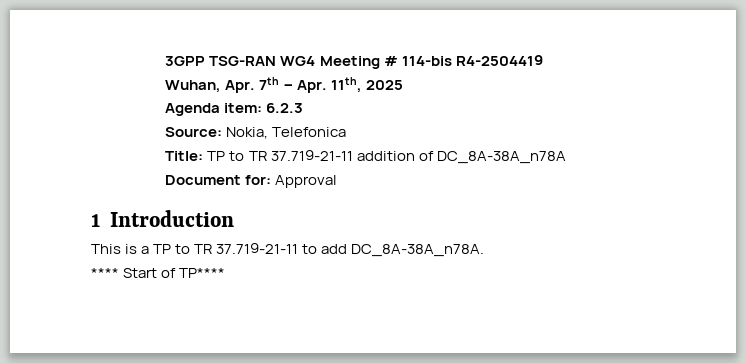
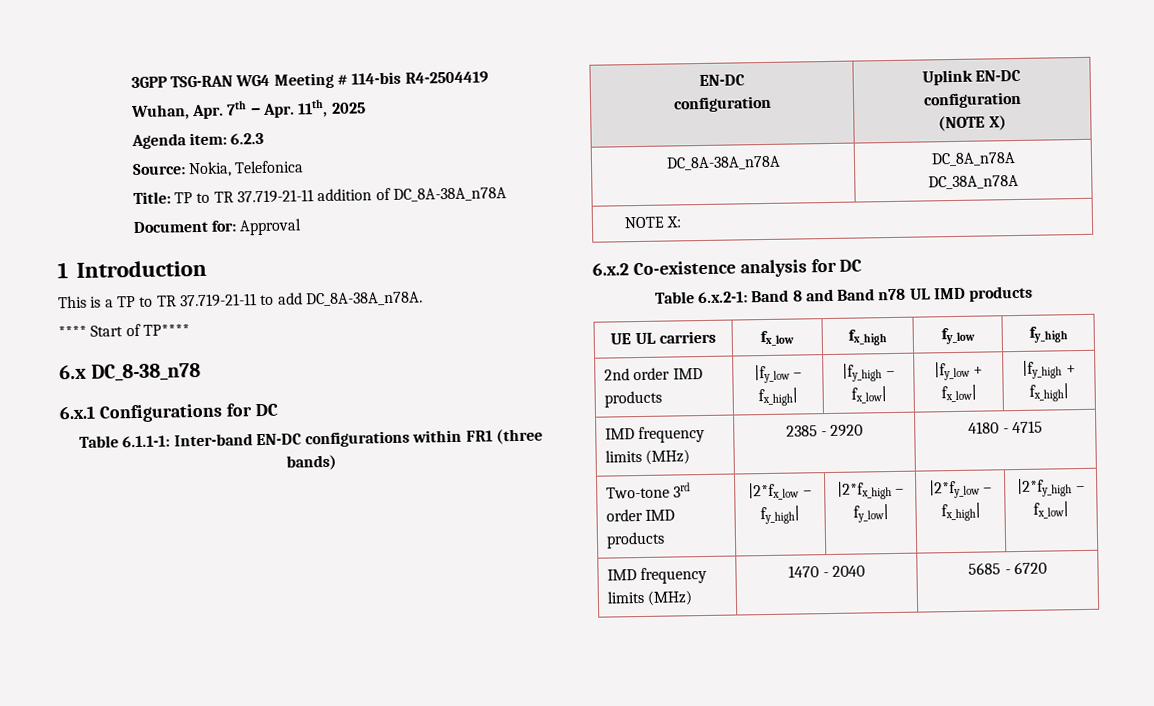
+ 6.x DC_8-38_n78
+ 6.x.1 Configurations for DC
+ Table 6.1.1-1: Inter-band EN-DC configurations within FR1 (three bands)
+ EN-DC
+ configuration | Uplink EN-DC
+ configuration
+ (NOTE X)
+ DC_8A-38A_n78A | DC_8A_n78A
+ DC_38A_n78A
+ NOTE X:
+ 6.x.2 Co-existence analysis for DC
+ Table 6.x.2-1: Band 8 and Band n78 UL IMD products
+ UE UL carriers | fx_low | fx_high | fy_low | fy_high
+ 2nd order IMD products | |fy_low – fx_high| | |fy_high – fx_low| | |fy_low + fx_low| | |fy_high + fx_high|
+ IMD frequency limits (MHz) | 2385 - 2920 | 4180 - 4715
+ Two-tone 3rd order IMD products | |2*fx_low – fy_high| | |2*fx_high – fy_low| | |2*fy_low – fx_high| | |2*fy_high – fx_low|
+ IMD frequency limits (MHz) | 1470 - 2040 | 5685 - 6720

